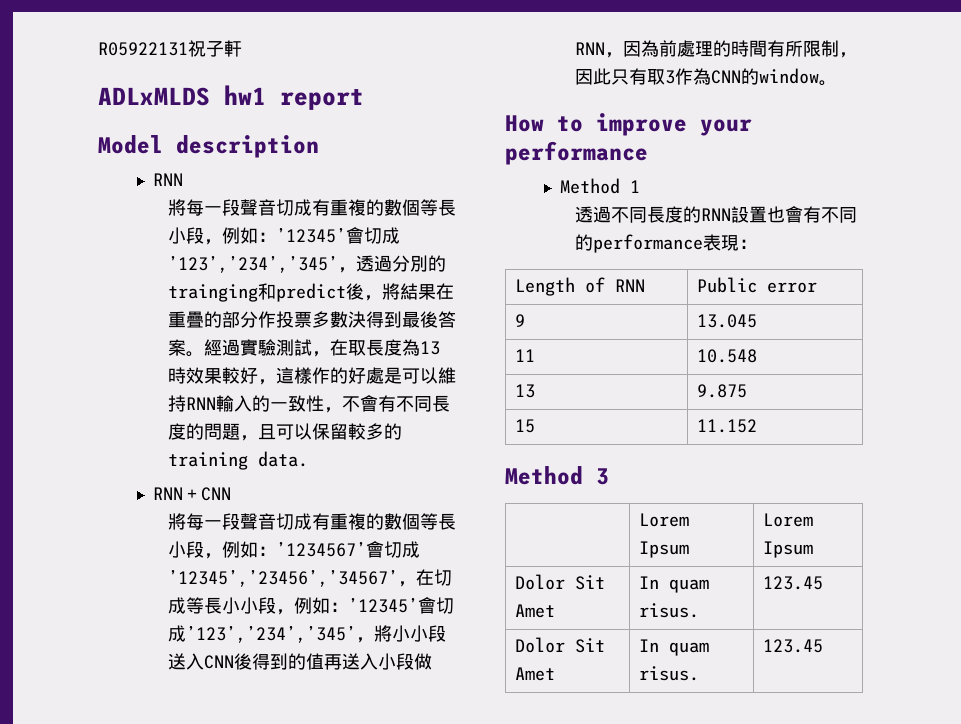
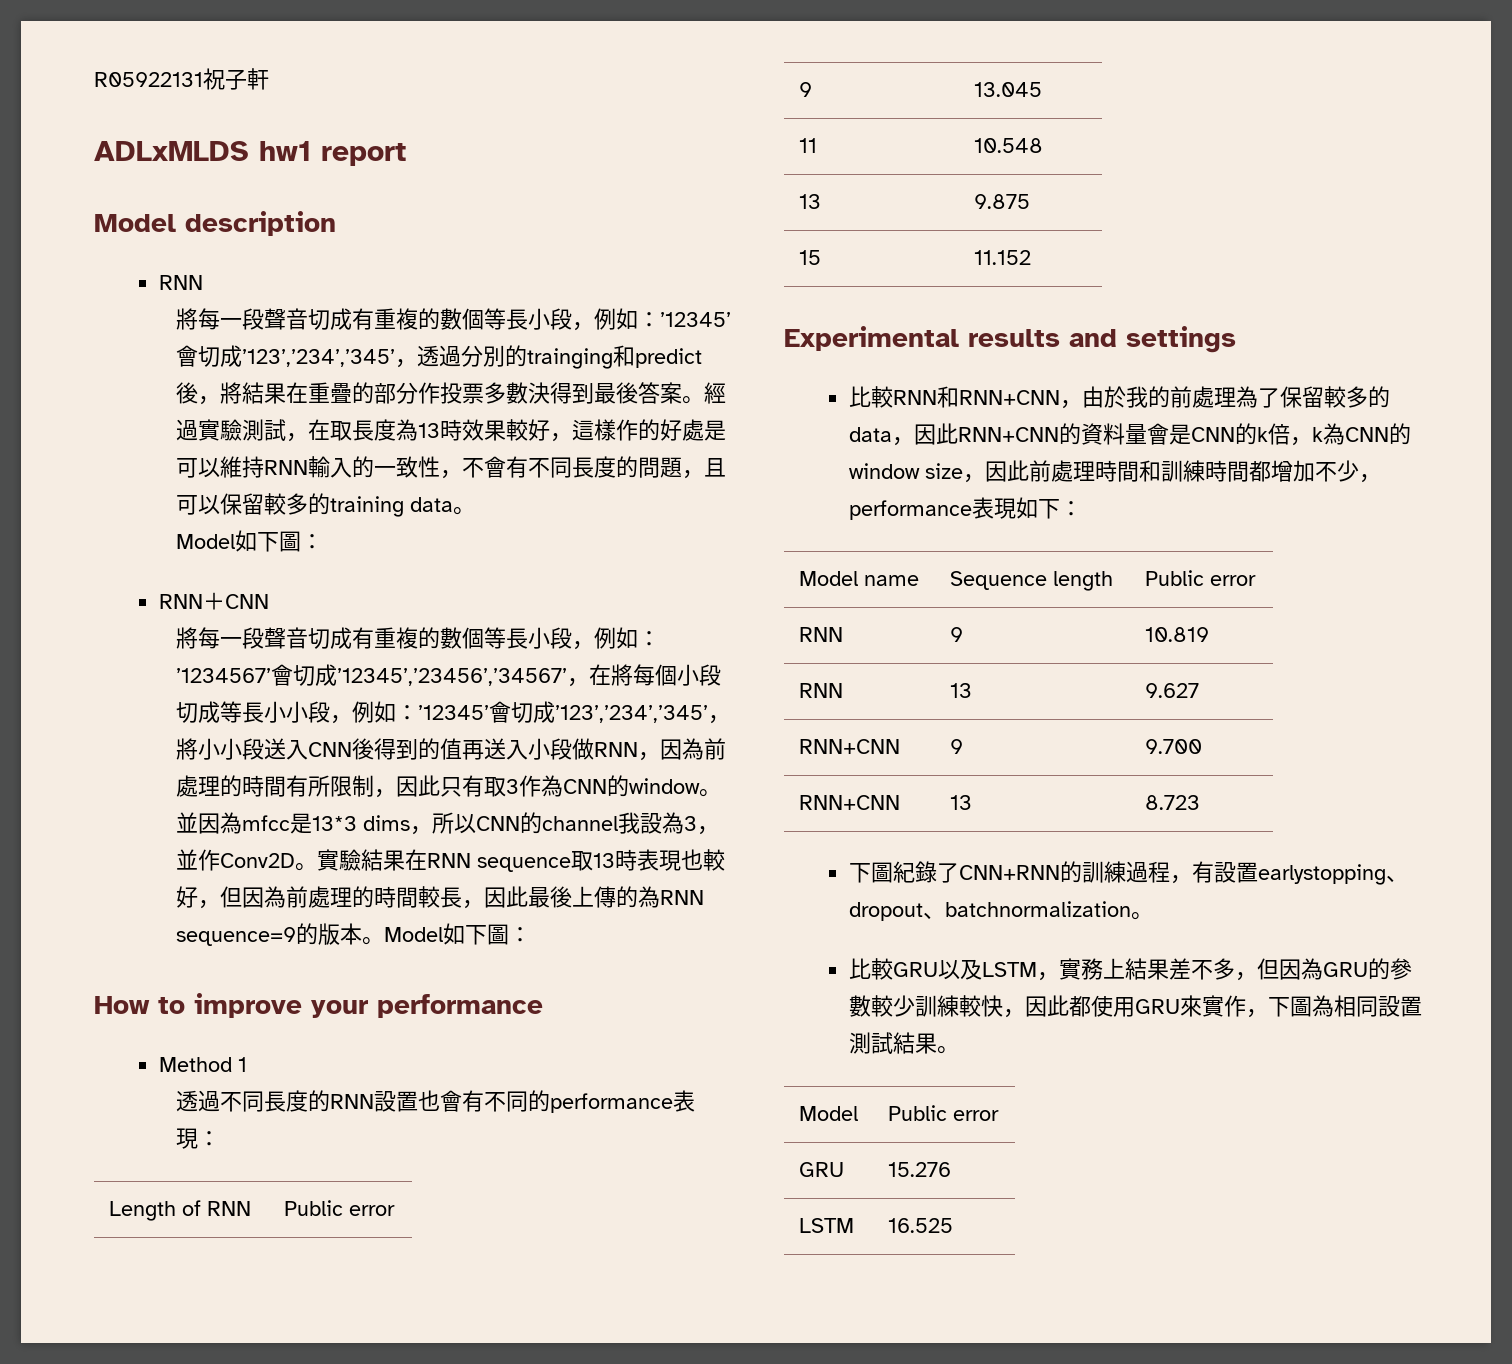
- 經過實驗測試，在取長度為13時效果較好，這樣作的好處是可以維持RNN輸入的一致性，不會有不同長度的問題，且可以保留較多的training data.
+ 經過實驗測試，在取長度為13時效果較好，這樣作的好處是可以維持RNN輸入的一致性，不會有不同長度的問題，且可以保留較多的training data。
+ Model如下圖：
- 將每一段聲音切成有重複的數個等長小段，例如：’1234567’會切成’12345’,’23456’,’34567’，在切成等長小小段，例如：’12345’會切成’123’,’234’,’345’，將小小段送入CNN後得到的值再送入小段做RNN，因為前處理的時間有所限制，因此只有取3作為CNN的window。
+ 將每一段聲音切成有重複的數個等長小段，例如：’1234567’會切成’12345’,’23456’,’34567’，在將每個小段切成等長小小段，例如：’12345’會切成’123’,’234’,’345’，將小小段送入CNN後得到的值再送入小段做RNN，因為前處理的時間有所限制，因此只有取3作為CNN的window。並因為mfcc是13*3 dims，所以CNN的channel我設為3，並作Conv2D。實驗結果在RNN sequence取13時表現也較好，但因為前處理的時間較長，因此最後上傳的為RNN sequence=9的版本。Model如下圖：
- Method 3
- | Lorem Ipsum | Lorem Ipsum
- Dolor Sit Amet | In quam risus. | 123.45
- Dolor Sit Amet | In quam risus. | 123.45
+ Experimental results and settings
+ 比較RNN和RNN+CNN，由於我的前處理為了保留較多的data，因此RNN+CNN的資料量會是CNN的k倍，k為CNN的window size，因此前處理時間和訓練時間都增加不少，performance表現如下：
+ Model name | Sequence length | Public error
+ RNN | 9 | 10.819
+ RNN | 13 | 9.627
+ RNN+CNN | 9 | 9.700
+ RNN+CNN | 13 | 8.723
+ 下圖紀錄了CNN+RNN的訓練過程，有設置earlystopping、dropout、batchnormalization。
+ 比較GRU以及LSTM，實務上結果差不多，但因為GRU的參數較少訓練較快，因此都使用GRU來實作，下圖為相同設置測試結果。
+ Model | Public error
+ GRU | 15.276
+ LSTM | 16.525

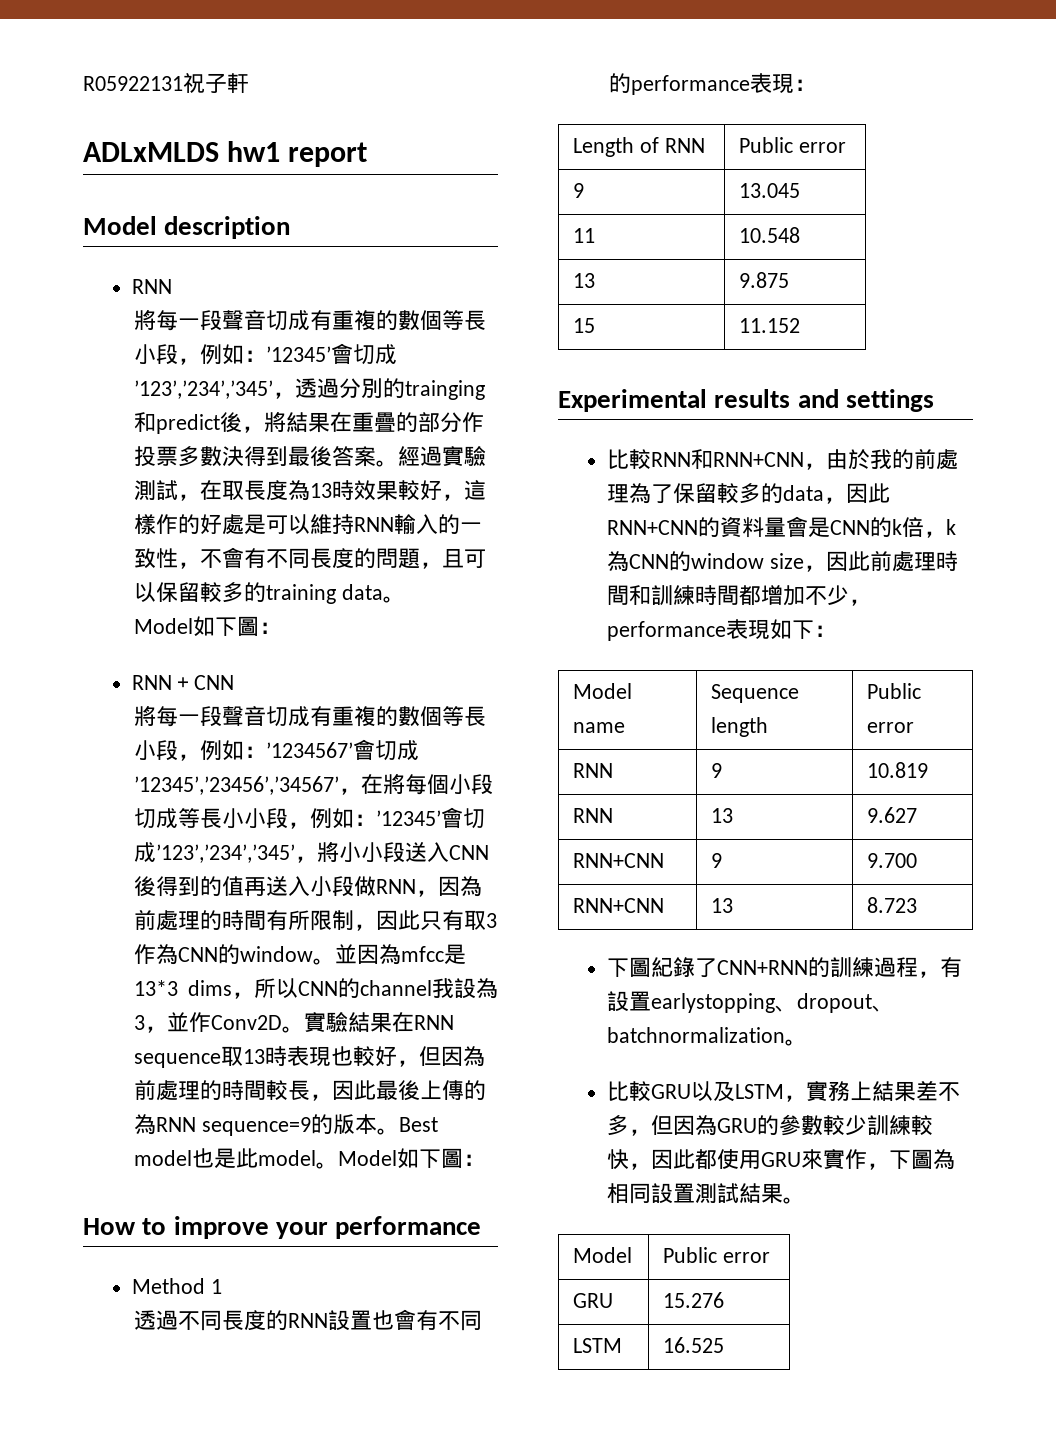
+ Best model也是此model。

